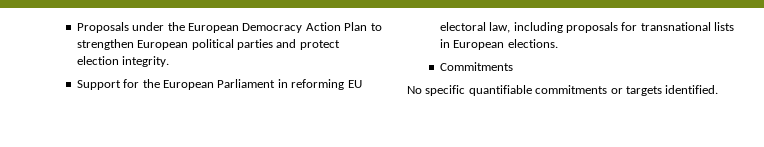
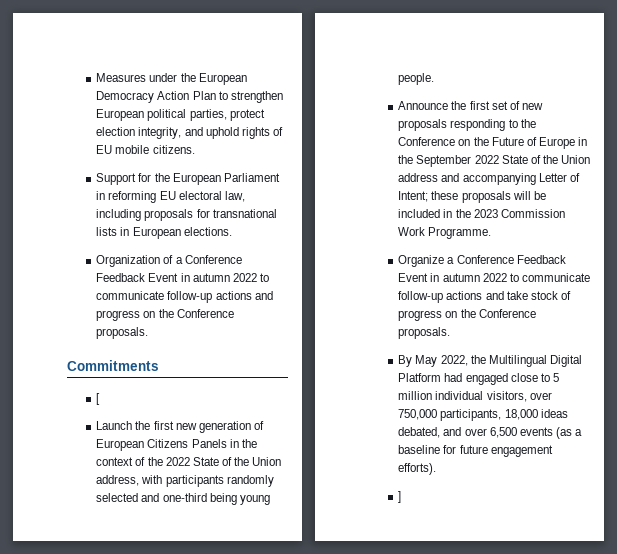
- Proposals under the European Democracy Action Plan to strengthen European political parties and protect election integrity.
+ Measures under the European Democracy Action Plan to strengthen European political parties, protect election integrity, and uphold rights of EU mobile citizens.
+ Organization of a Conference Feedback Event in autumn 2022 to communicate follow-up actions and progress on the Conference proposals.
  Commitments
- No specific quantifiable commitments or targets identified.
+ [
+ Launch the first new generation of European Citizens Panels in the context of the 2022 State of the Union address, with participants randomly selected and one-third being young people.
+ Announce the first set of new proposals responding to the Conference on the Future of Europe in the September 2022 State of the Union address and accompanying Letter of Intent; these proposals will be included in the 2023 Commission Work Programme.
+ Organize a Conference Feedback Event in autumn 2022 to communicate follow-up actions and take stock of progress on the Conference proposals.
+ By May 2022, the Multilingual Digital Platform had engaged close to 5 million individual visitors, over 750,000 participants, 18,000 ideas debated, and over 6,500 events (as a baseline for future engagement efforts).
+ ]

